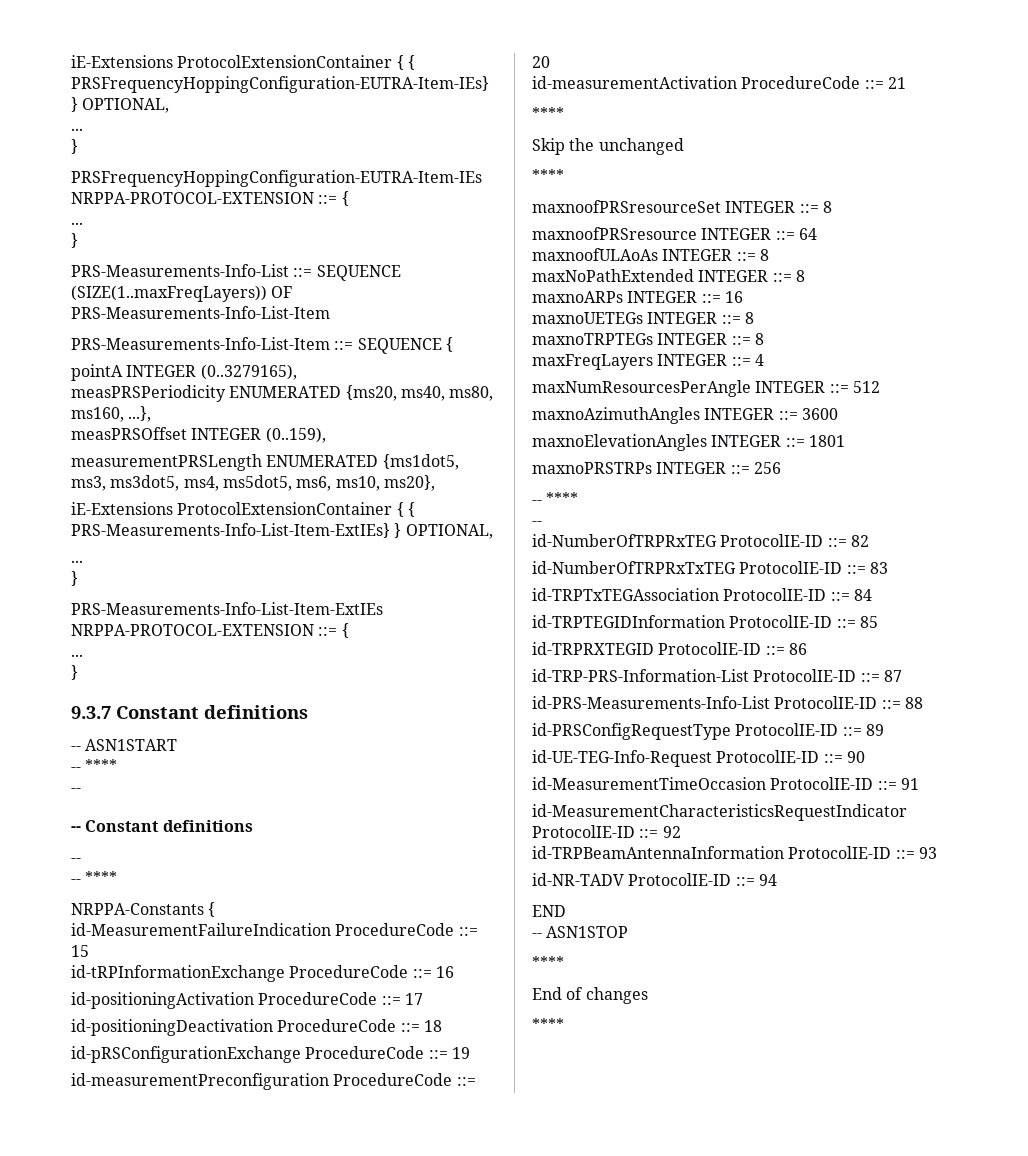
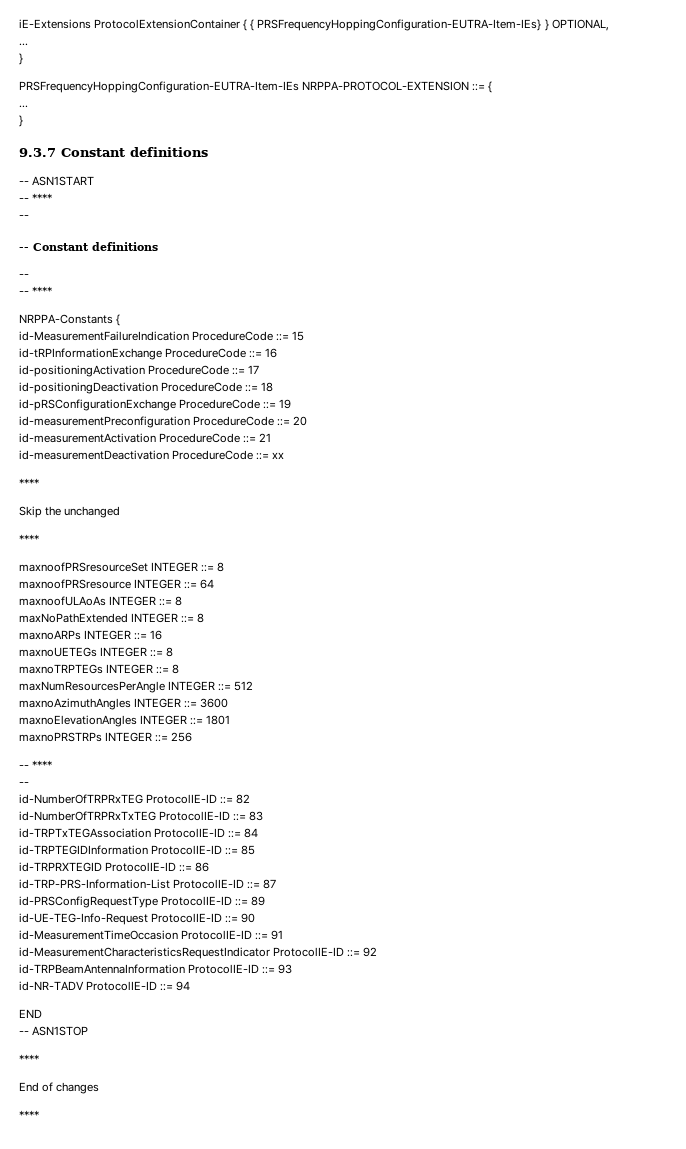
- PRS-Measurements-Info-List ::= SEQUENCE (SIZE(1..maxFreqLayers)) OF PRS-Measurements-Info-List-Item
- PRS-Measurements-Info-List-Item ::= SEQUENCE {
- pointA INTEGER (0..3279165),
- measPRSPeriodicity ENUMERATED {ms20, ms40, ms80, ms160, ...},
- measPRSOffset INTEGER (0..159),
- measurementPRSLength ENUMERATED {ms1dot5, ms3, ms3dot5, ms4, ms5dot5, ms6, ms10, ms20},
- iE-Extensions ProtocolExtensionContainer { { PRS-Measurements-Info-List-Item-ExtIEs} } OPTIONAL,
- ...
- }
- PRS-Measurements-Info-List-Item-ExtIEs NRPPA-PROTOCOL-EXTENSION ::= {
- ...
- }
+ id-measurementDeactivation ProcedureCode ::= xx
- maxFreqLayers INTEGER ::= 4
- id-PRS-Measurements-Info-List ProtocolIE-ID ::= 88

